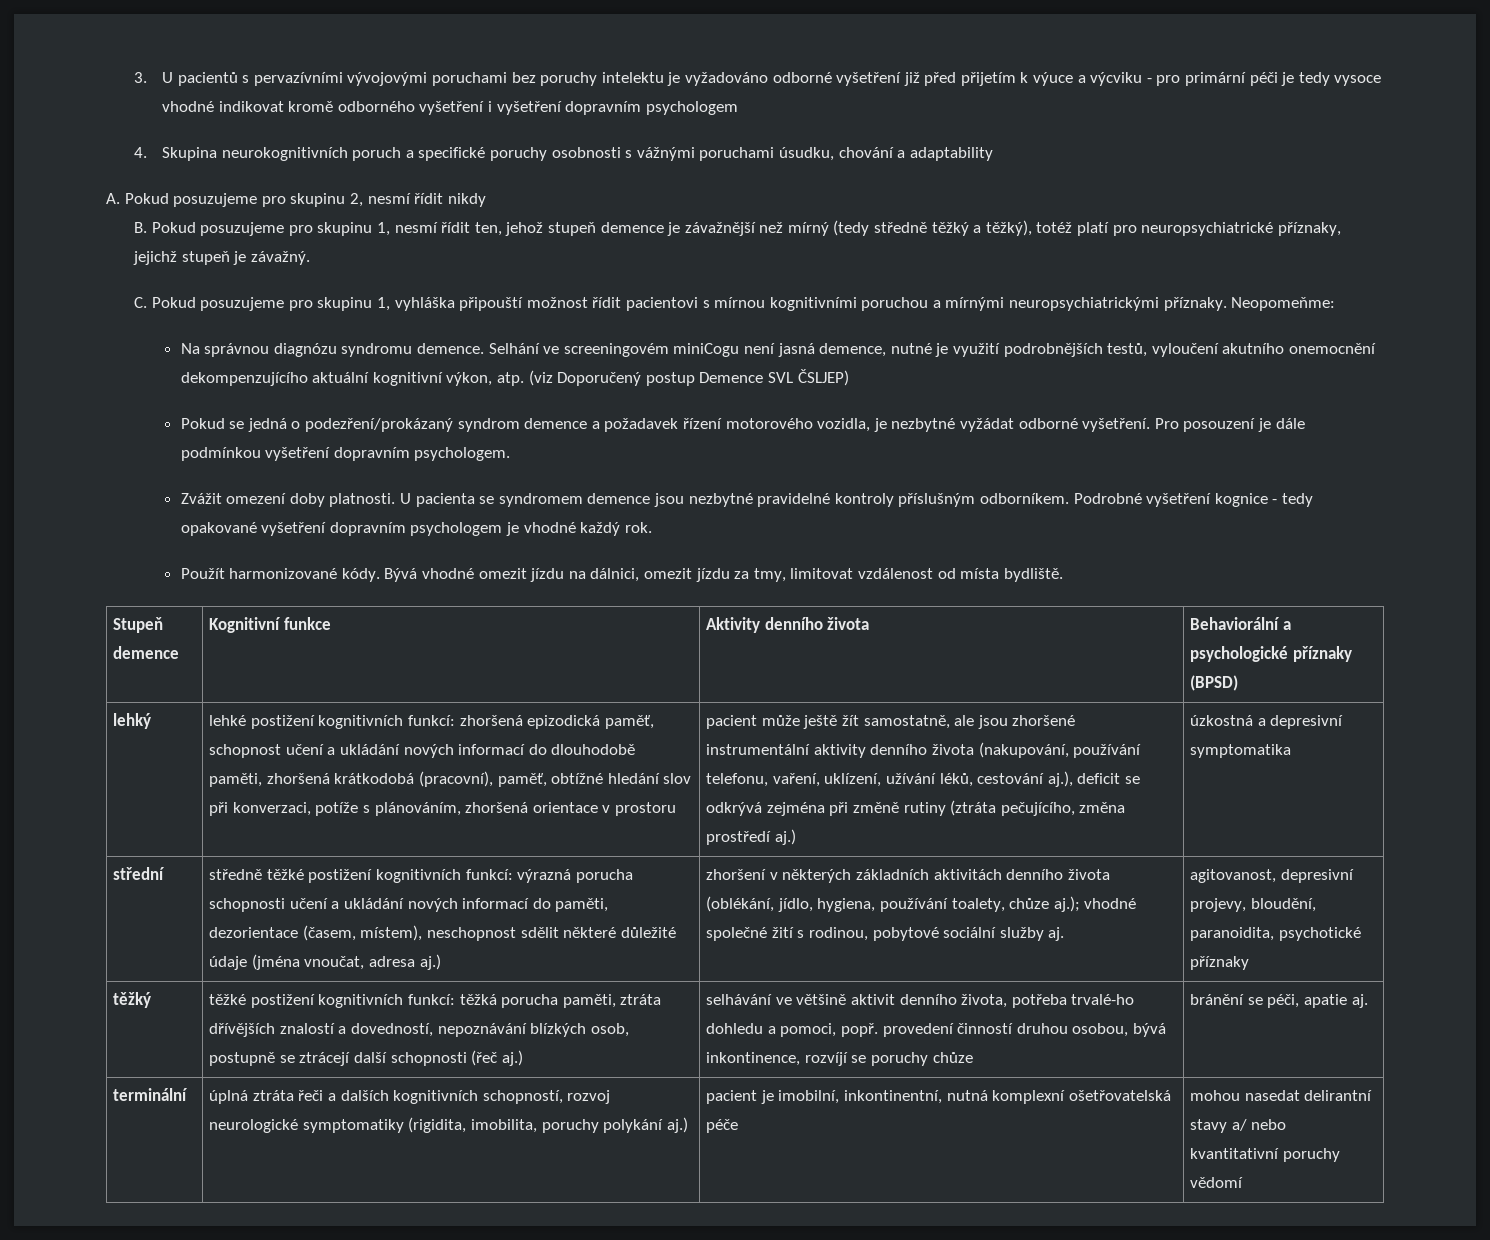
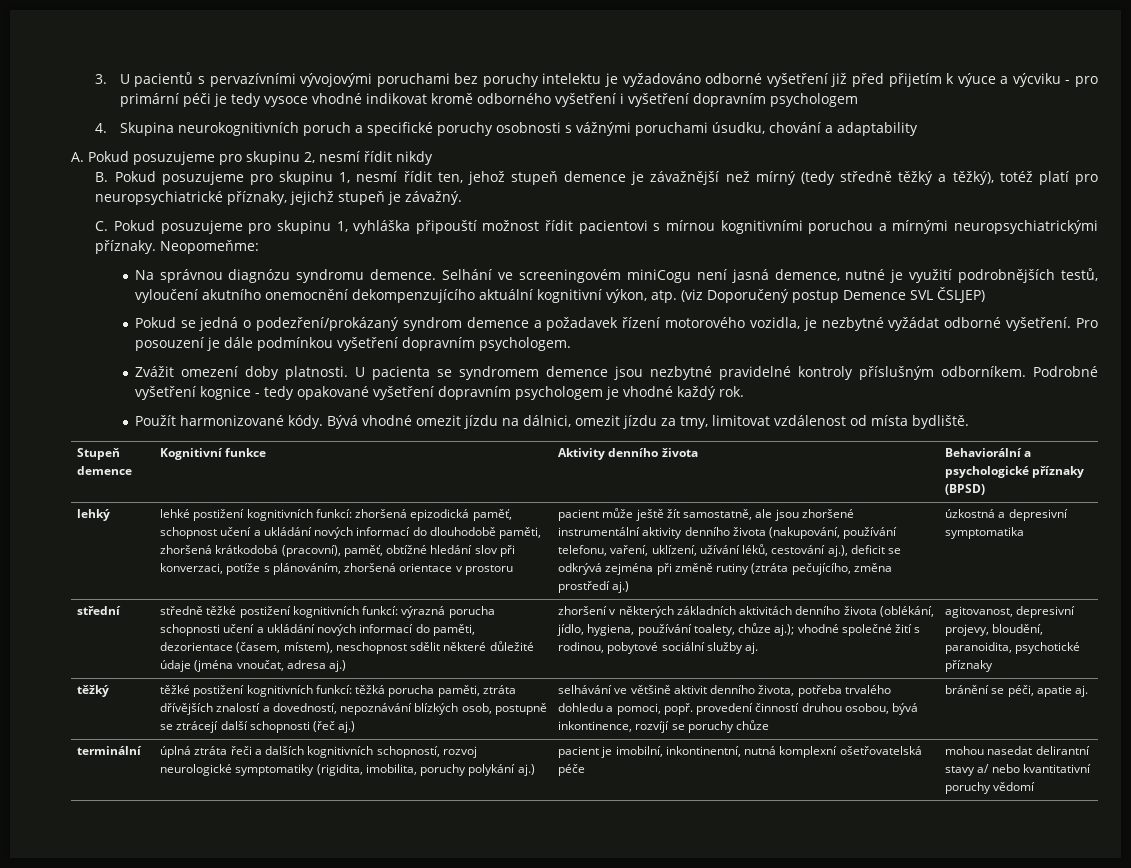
- selhávání ve většině aktivit denního života, potřeba trvalé-ho dohledu a pomoci, popř. provedení činností druhou osobou, bývá inkontinence, rozvíjí se poruchy chůze
+ selhávání ve většině aktivit denního života, potřeba trvalého dohledu a pomoci, popř. provedení činností druhou osobou, bývá inkontinence, rozvíjí se poruchy chůze

